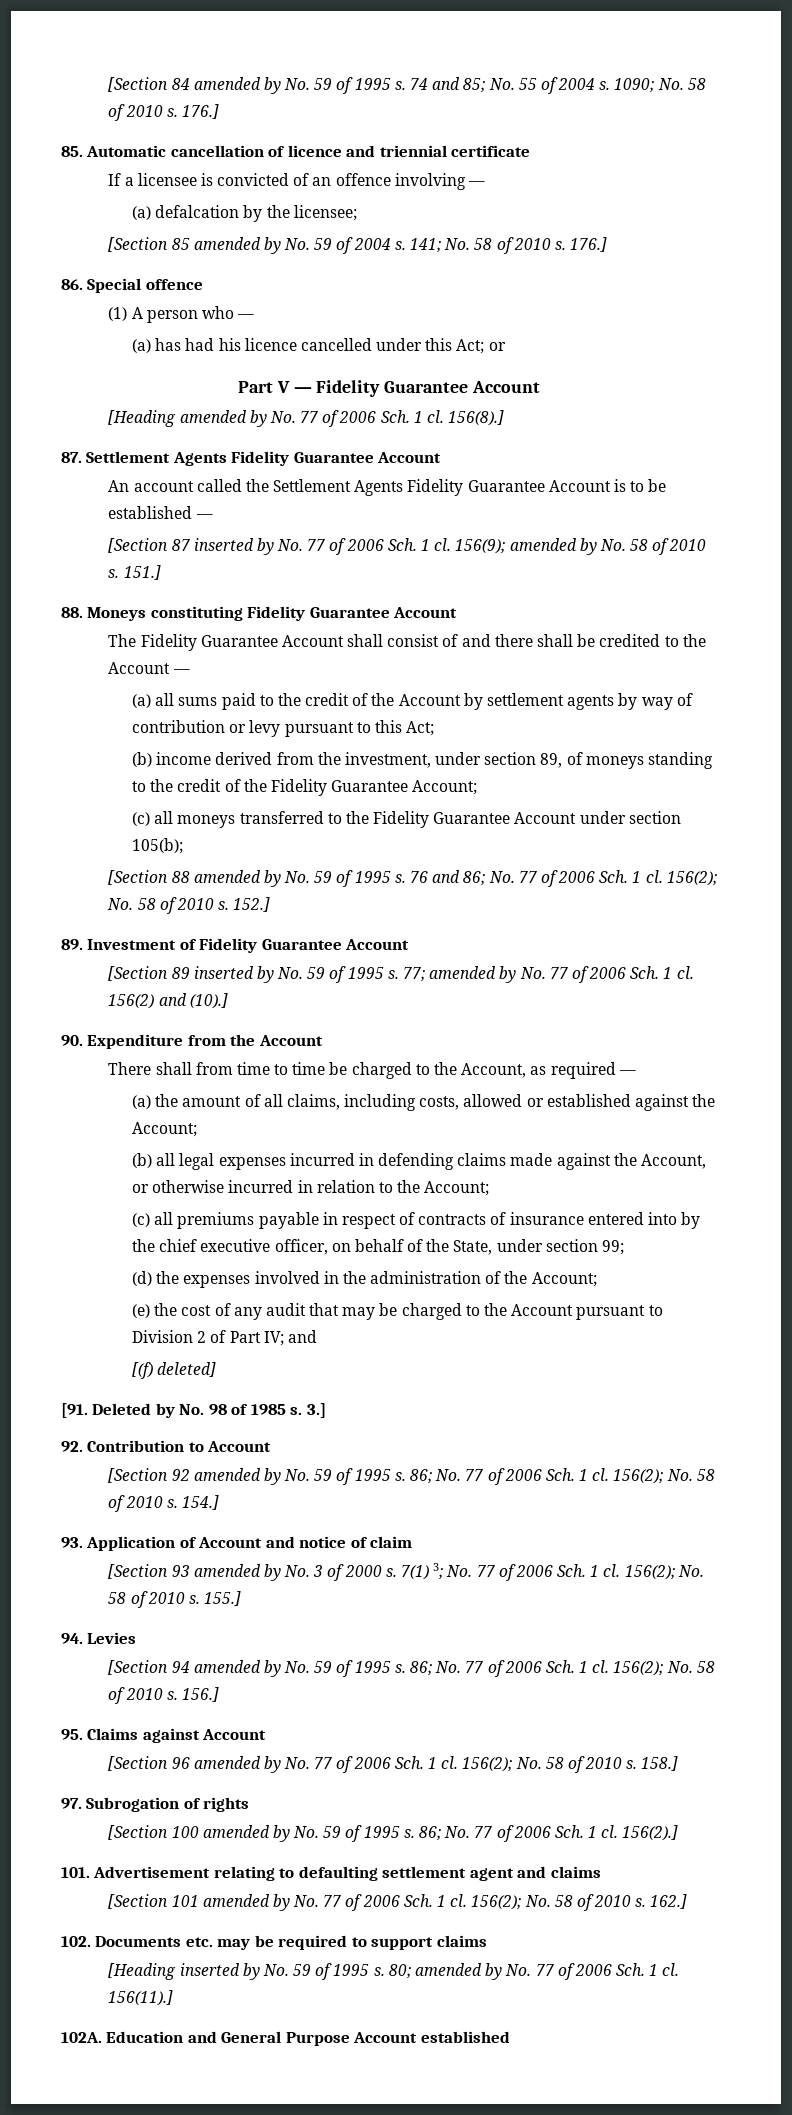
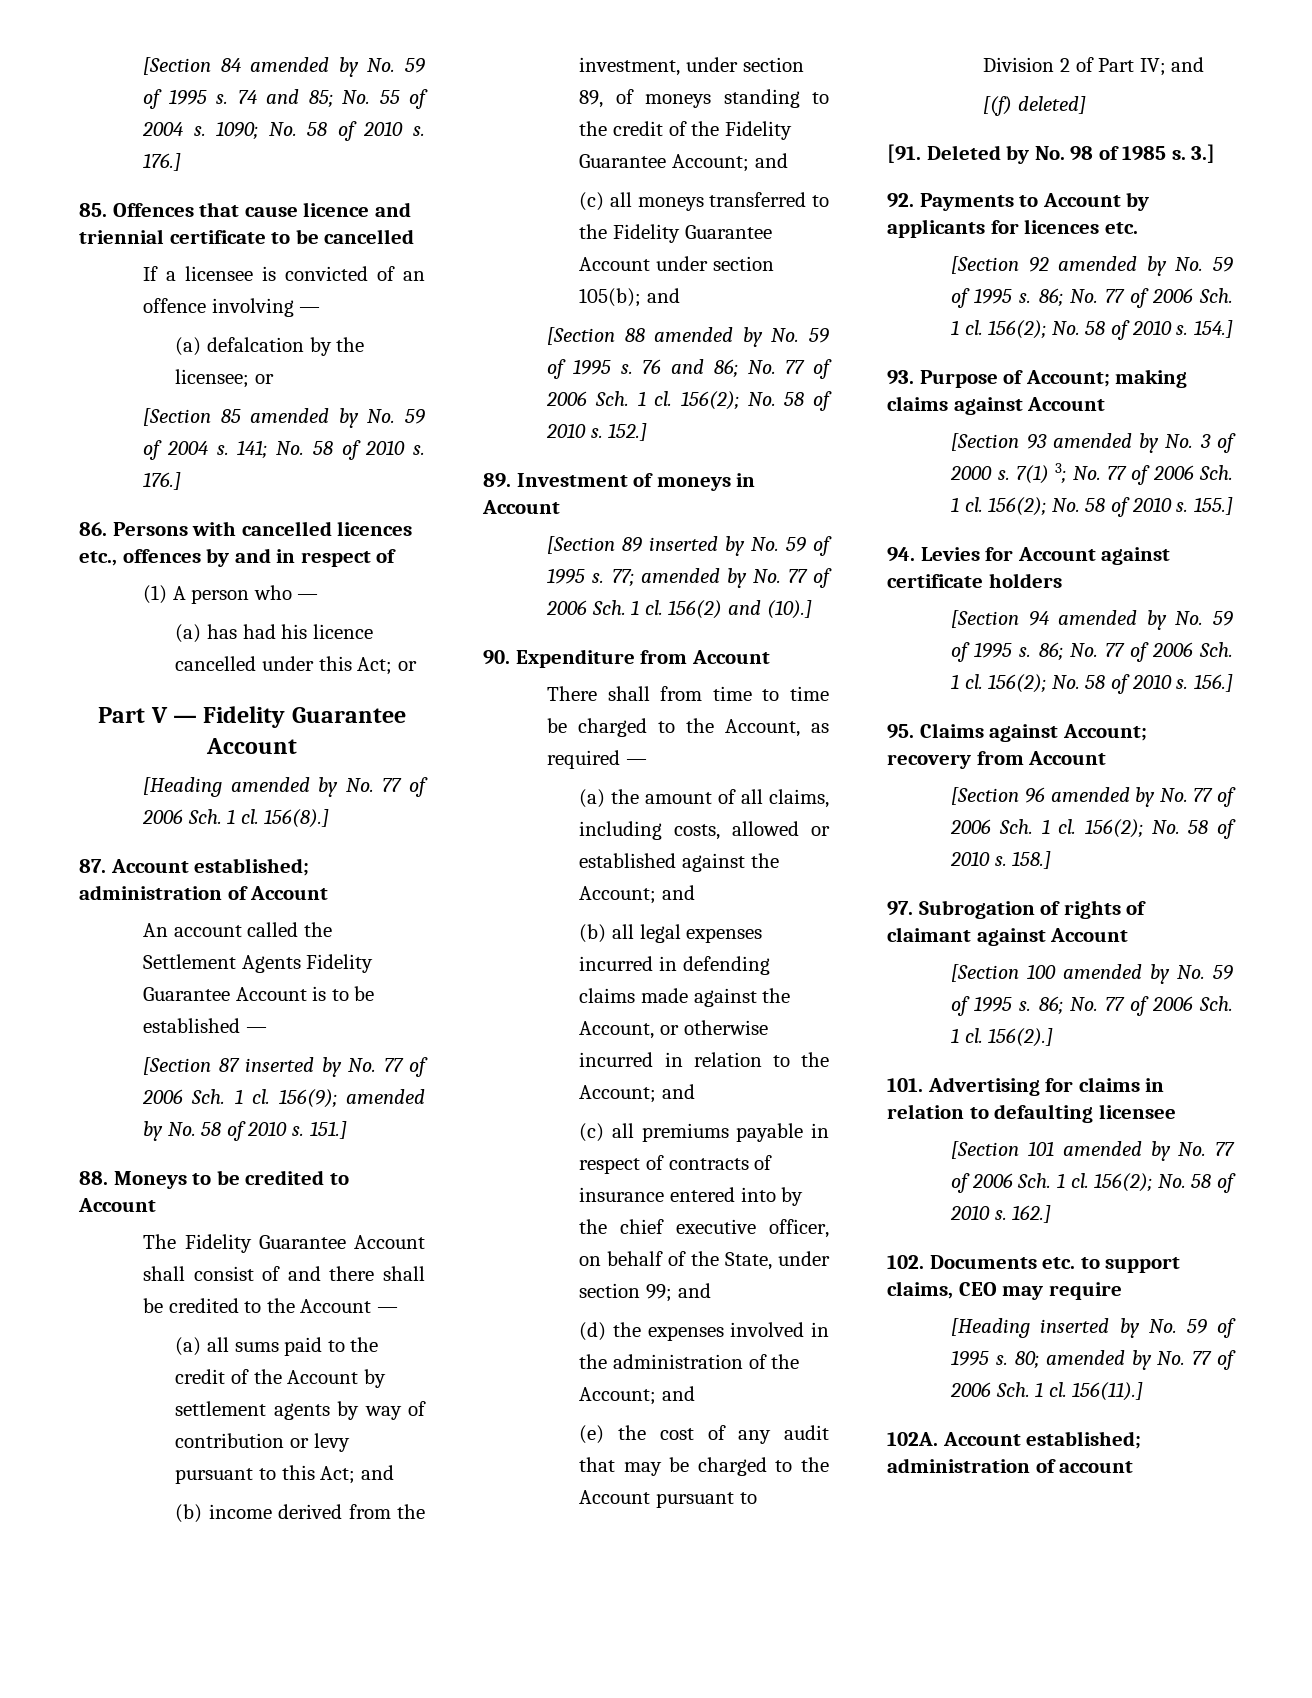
- 85. Automatic cancellation of licence and triennial certificate
+ 85. Offences that cause licence and triennial certificate to be cancelled
- (a) defalcation by the licensee;
+ (a) defalcation by the licensee; or
- 86. Special offence
+ 86. Persons with cancelled licences etc., offences by and in respect of
- 87. Settlement Agents Fidelity Guarantee Account
+ 87. Account established; administration of Account
- 88. Moneys constituting Fidelity Guarantee Account
+ 88. Moneys to be credited to Account
- (a) all sums paid to the credit of the Account by settlement agents by way of contribution or levy pursuant to this Act;
+ (a) all sums paid to the credit of the Account by settlement agents by way of contribution or levy pursuant to this Act; and
- (b) income derived from the investment, under section 89, of moneys standing to the credit of the Fidelity Guarantee Account;
+ (b) income derived from the investment, under section 89, of moneys standing to the credit of the Fidelity Guarantee Account; and
- (c) all moneys transferred to the Fidelity Guarantee Account under section 105(b);
+ (c) all moneys transferred to the Fidelity Guarantee Account under section 105(b); and
- 89. Investment of Fidelity Guarantee Account
+ 89. Investment of moneys in Account
- 90. Expenditure from the Account
+ 90. Expenditure from Account
- (a) the amount of all claims, including costs, allowed or established against the Account;
+ (a) the amount of all claims, including costs, allowed or established against the Account; and
- (b) all legal expenses incurred in defending claims made against the Account, or otherwise incurred in relation to the Account;
+ (b) all legal expenses incurred in defending claims made against the Account, or otherwise incurred in relation to the Account; and
- (c) all premiums payable in respect of contracts of insurance entered into by the chief executive officer, on behalf of the State, under section 99;
+ (c) all premiums payable in respect of contracts of insurance entered into by the chief executive officer, on behalf of the State, under section 99; and
- (d) the expenses involved in the administration of the Account;
+ (d) the expenses involved in the administration of the Account; and
- 92. Contribution to Account
+ 92. Payments to Account by applicants for licences etc.
- 93. Application of Account and notice of claim
+ 93. Purpose of Account; making claims against Account
- 94. Levies
+ 94. Levies for Account against certificate holders
- 95. Claims against Account
+ 95. Claims against Account; recovery from Account
- 97. Subrogation of rights
+ 97. Subrogation of rights of claimant against Account
- 101. Advertisement relating to defaulting settlement agent and claims
+ 101. Advertising for claims in relation to defaulting licensee
- 102. Documents etc. may be required to support claims
+ 102. Documents etc. to support claims, CEO may require
- Education and General Purpose Account established
+ Account established; administration of account

